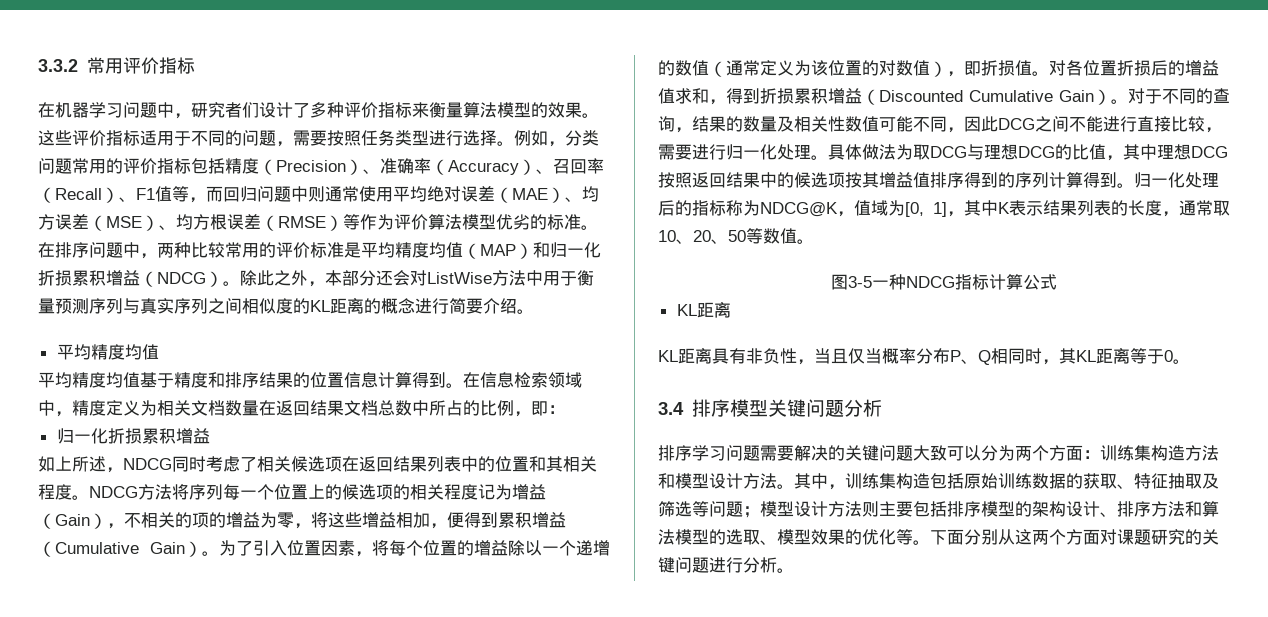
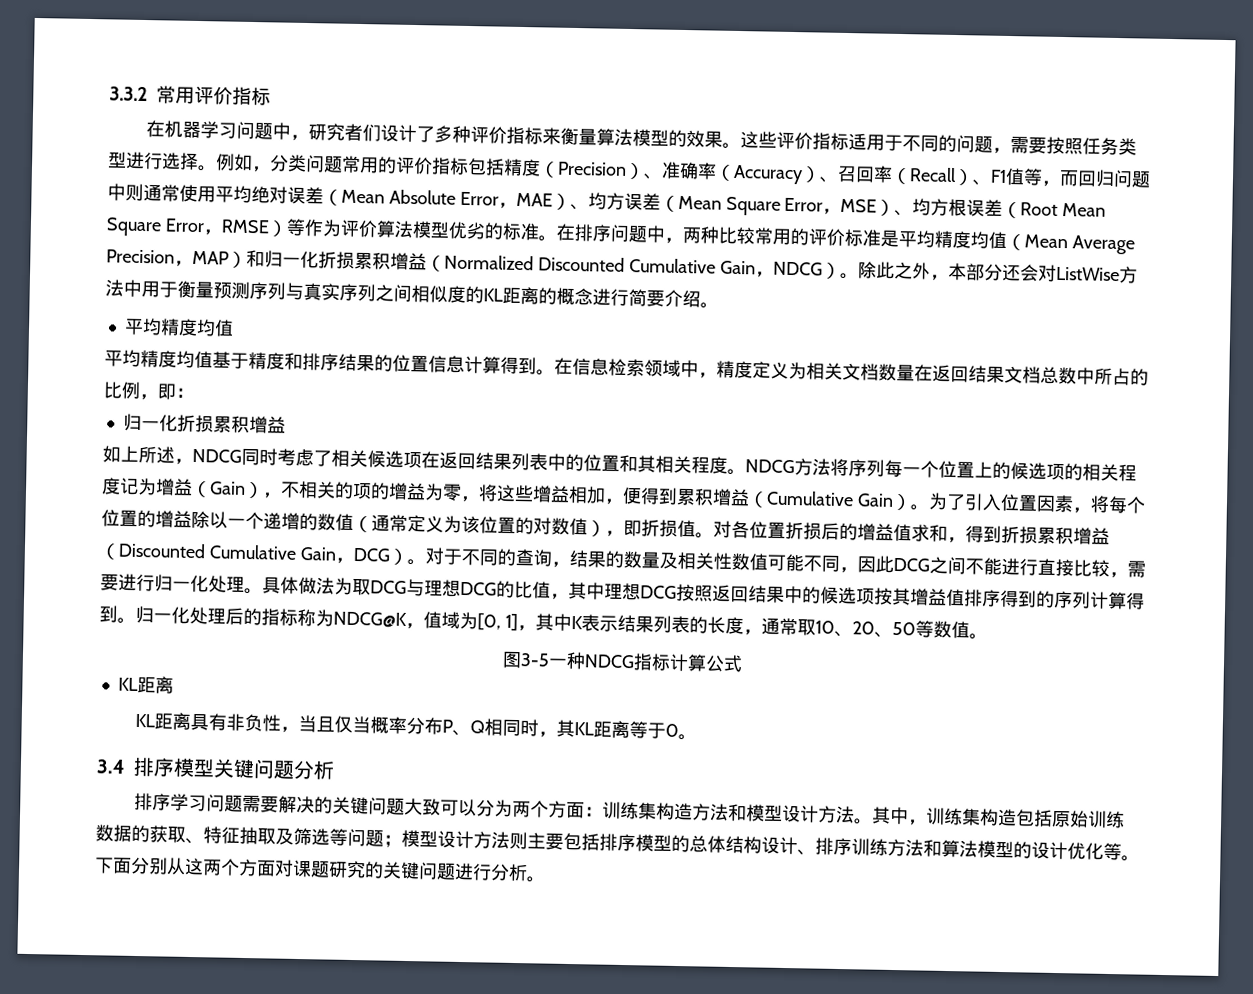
- 例如，分类问题常用的评价指标包括精度（Precision）、准确率（Accuracy）、召回率（Recall）、F1值等，而回归问题中则通常使用平均绝对误差（MAE）、均方误差（MSE）、均方根误差（RMSE）等作为评价算法模型优劣的标准。
+ 例如，分类问题常用的评价指标包括精度（Precision）、准确率（Accuracy）、召回率（Recall）、F1值等，而回归问题中则通常使用平均绝对误差（Mean Absolute Error，MAE）、均方误差（Mean Square Error，MSE）、均方根误差（Root Mean Square Error，RMSE）等作为评价算法模型优劣的标准。
- 在排序问题中，两种比较常用的评价标准是平均精度均值（MAP）和归一化折损累积增益（NDCG）。
+ 在排序问题中，两种比较常用的评价标准是平均精度均值（Mean Average Precision，MAP）和归一化折损累积增益（Normalized Discounted Cumulative Gain，NDCG）。
- 对各位置折损后的增益值求和，得到折损累积增益（Discounted Cumulative Gain）。
+ 对各位置折损后的增益值求和，得到折损累积增益（Discounted Cumulative Gain，DCG）。
- 其中，训练集构造包括原始训练数据的获取、特征抽取及筛选等问题；模型设计方法则主要包括排序模型的架构设计、排序方法和算法模型的选取、模型效果的优化等。
+ 其中，训练集构造包括原始训练数据的获取、特征抽取及筛选等问题；模型设计方法则主要包括排序模型的总体结构设计、排序训练方法和算法模型的设计优化等。

